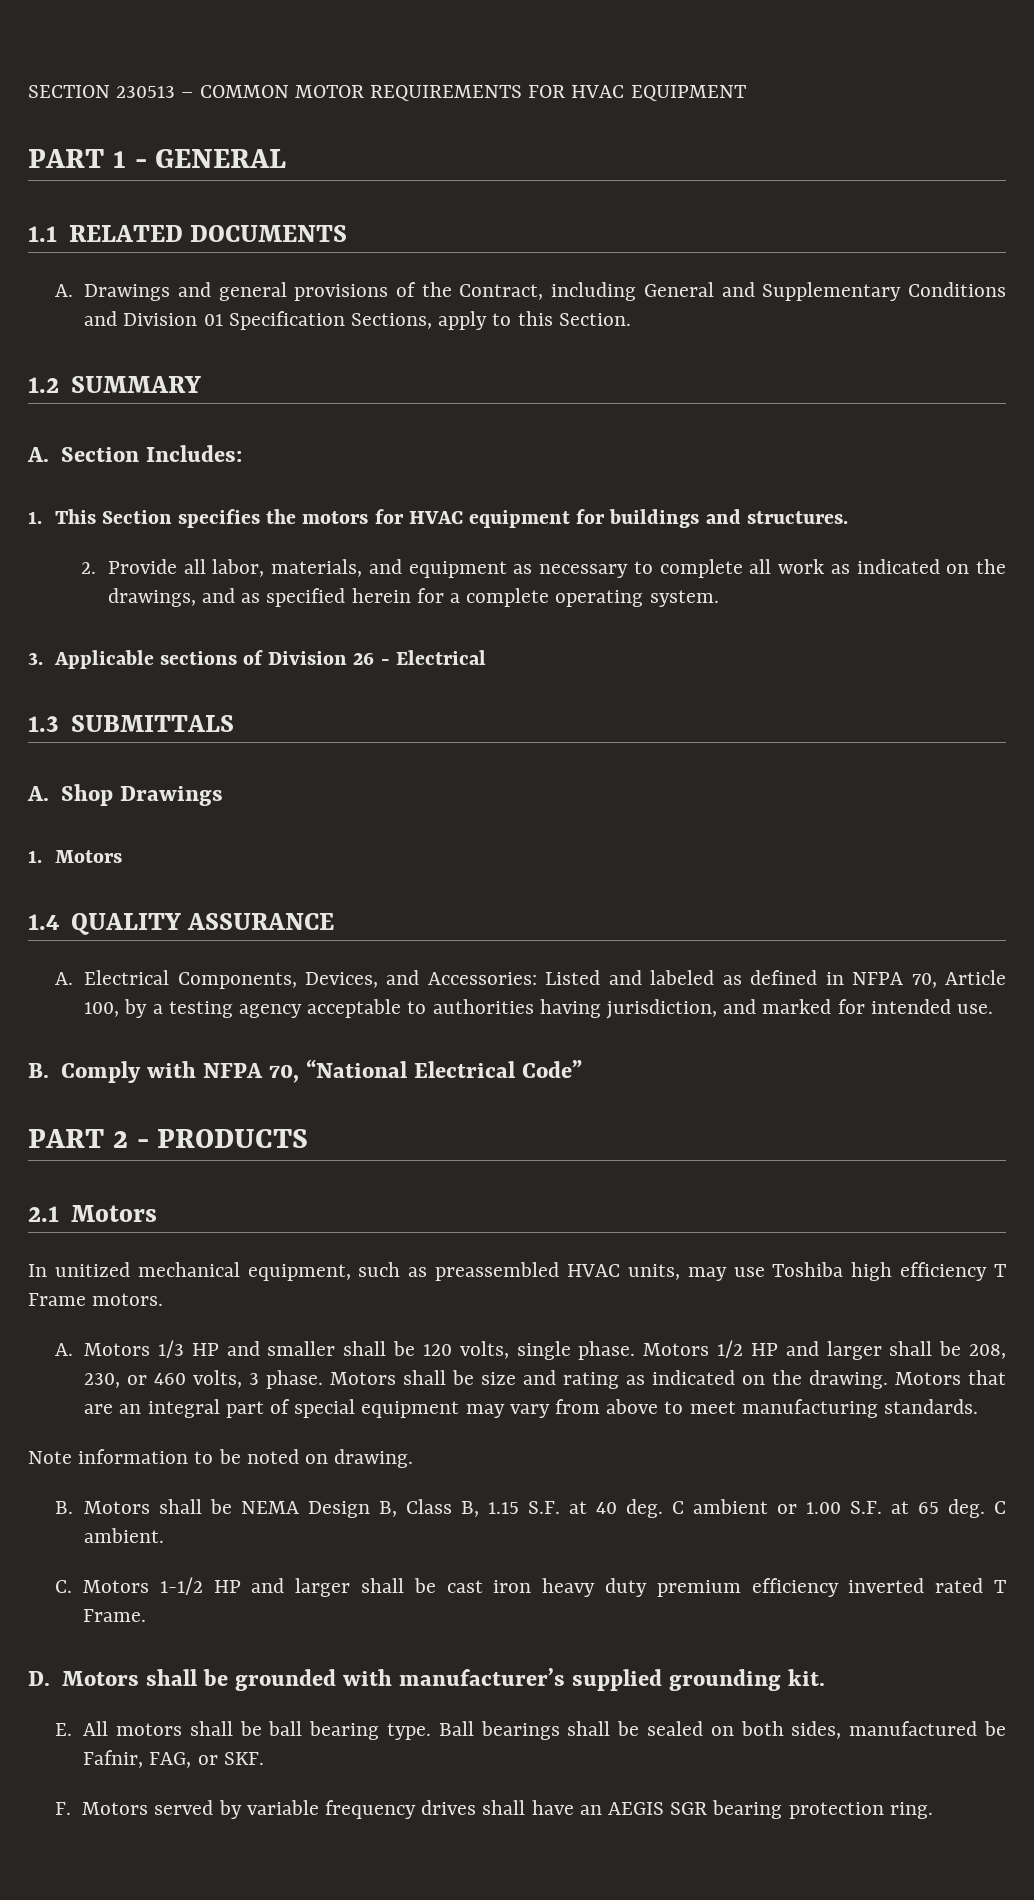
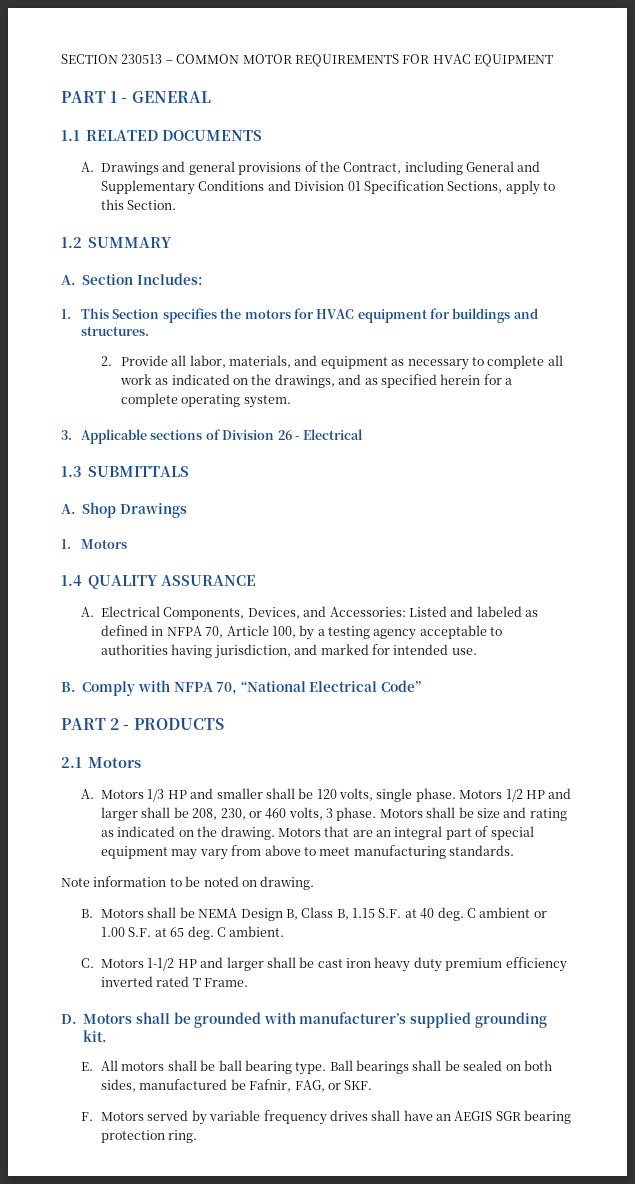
- In unitized mechanical equipment, such as preassembled HVAC units, may use Toshiba high efficiency T Frame motors.

